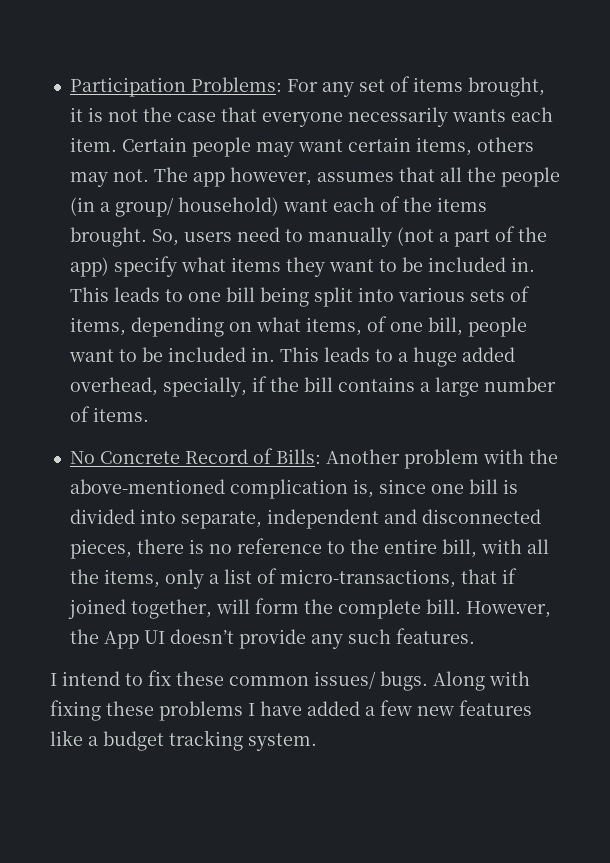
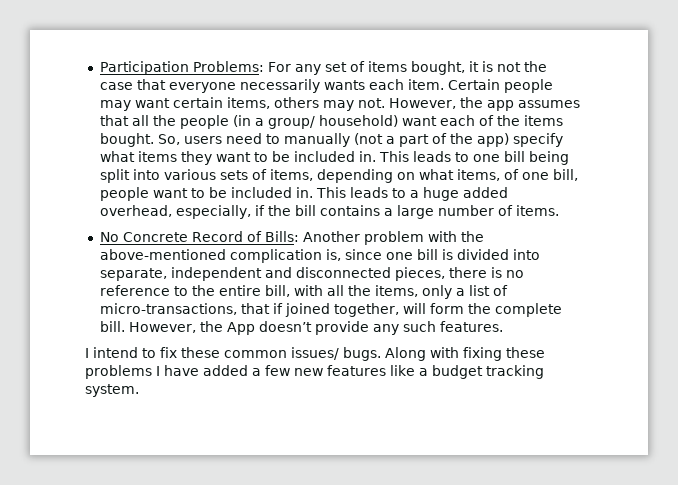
- Participation Problems: For any set of items brought, it is not the case that everyone necessarily wants each item.
+ Participation Problems: For any set of items bought, it is not the case that everyone necessarily wants each item.
- The app however, assumes that all the people (in a group/ household) want each of the items brought.
+ However, the app assumes that all the people (in a group/ household) want each of the items bought.
- This leads to a huge added overhead, specially, if the bill contains a large number of items.
+ This leads to a huge added overhead, especially, if the bill contains a large number of items.
- However, the App UI doesn’t provide any such features.
+ However, the App doesn’t provide any such features.

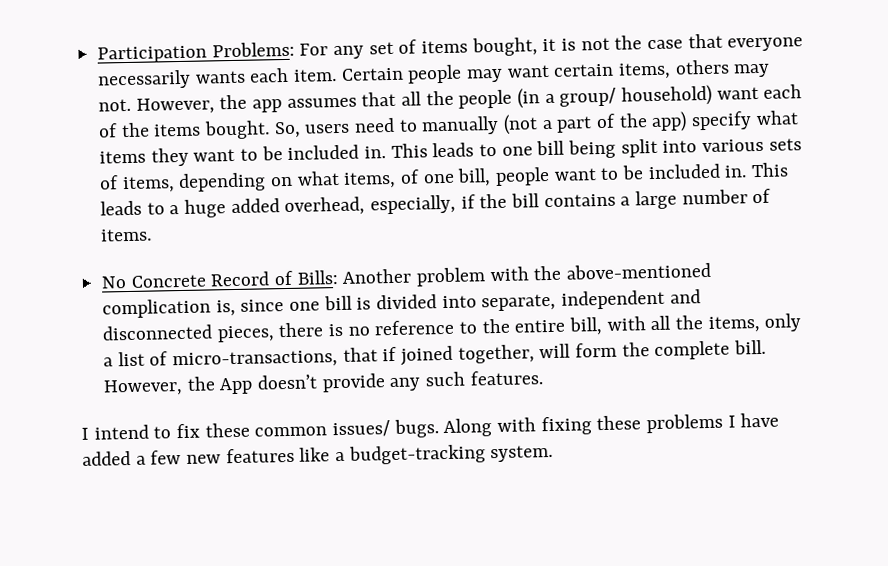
- Along with fixing these problems I have added a few new features like a budget tracking system.
+ Along with fixing these problems I have added a few new features like a budget-tracking system.

